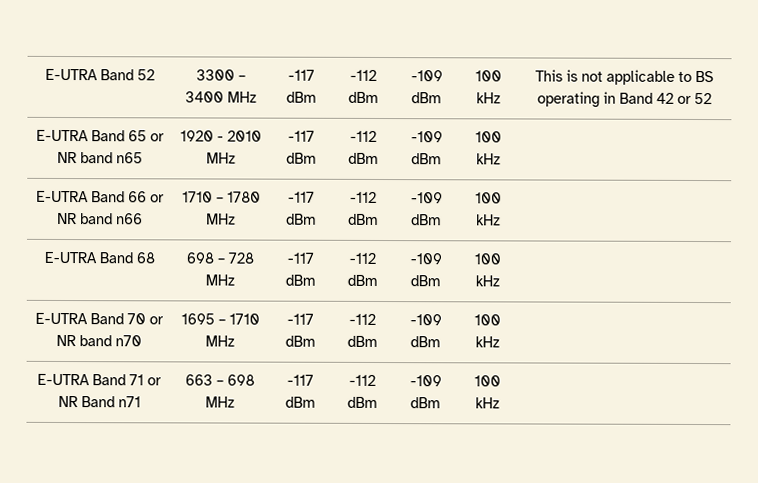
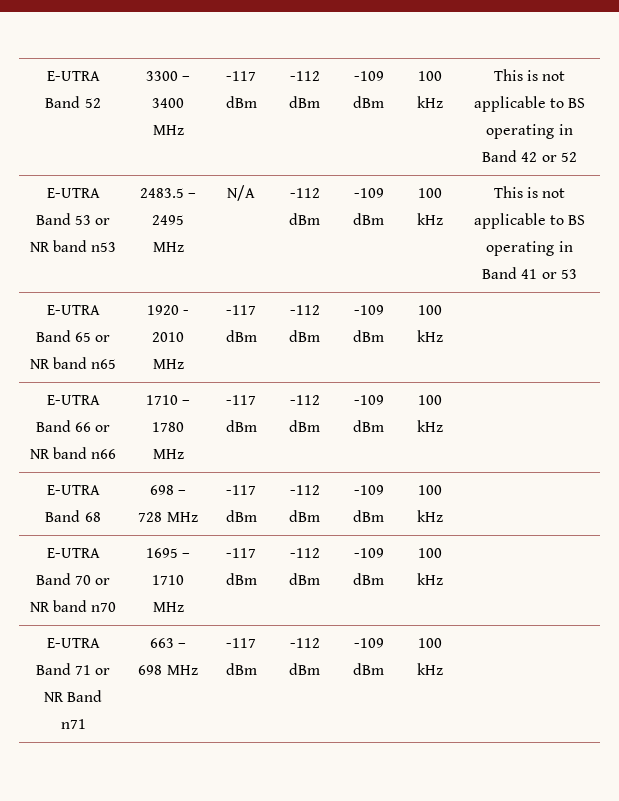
+ E-UTRA Band 53 or NR band n53 | 2483.5 – 2495 MHz | N/A | -112 dBm | -109 dBm | 100 kHz | This is not applicable to BS operating in Band 41 or 53

